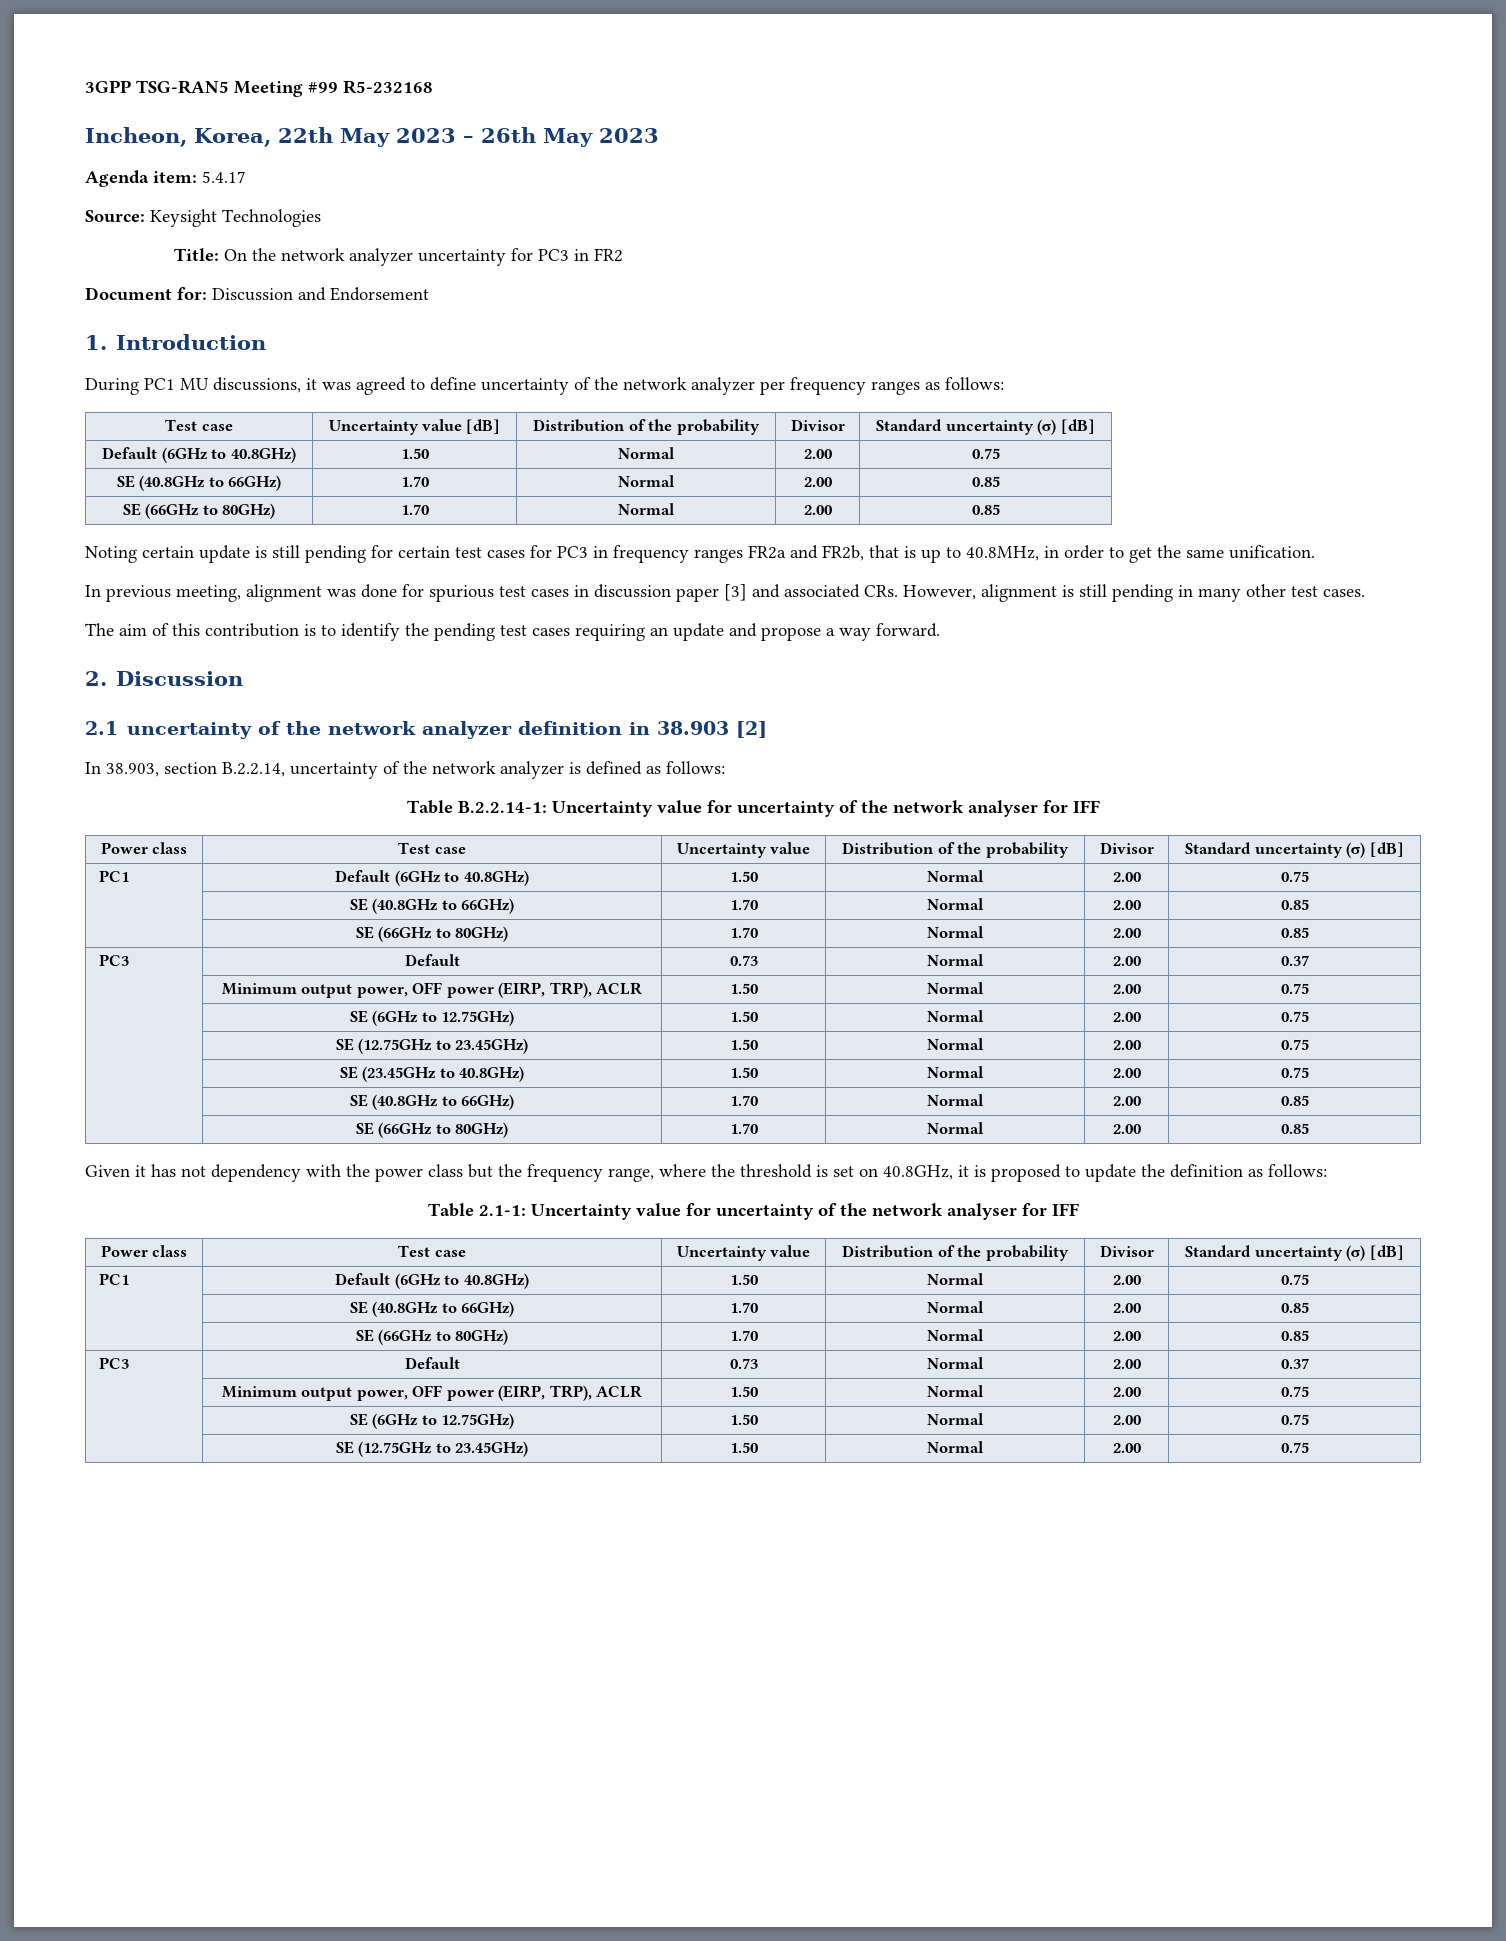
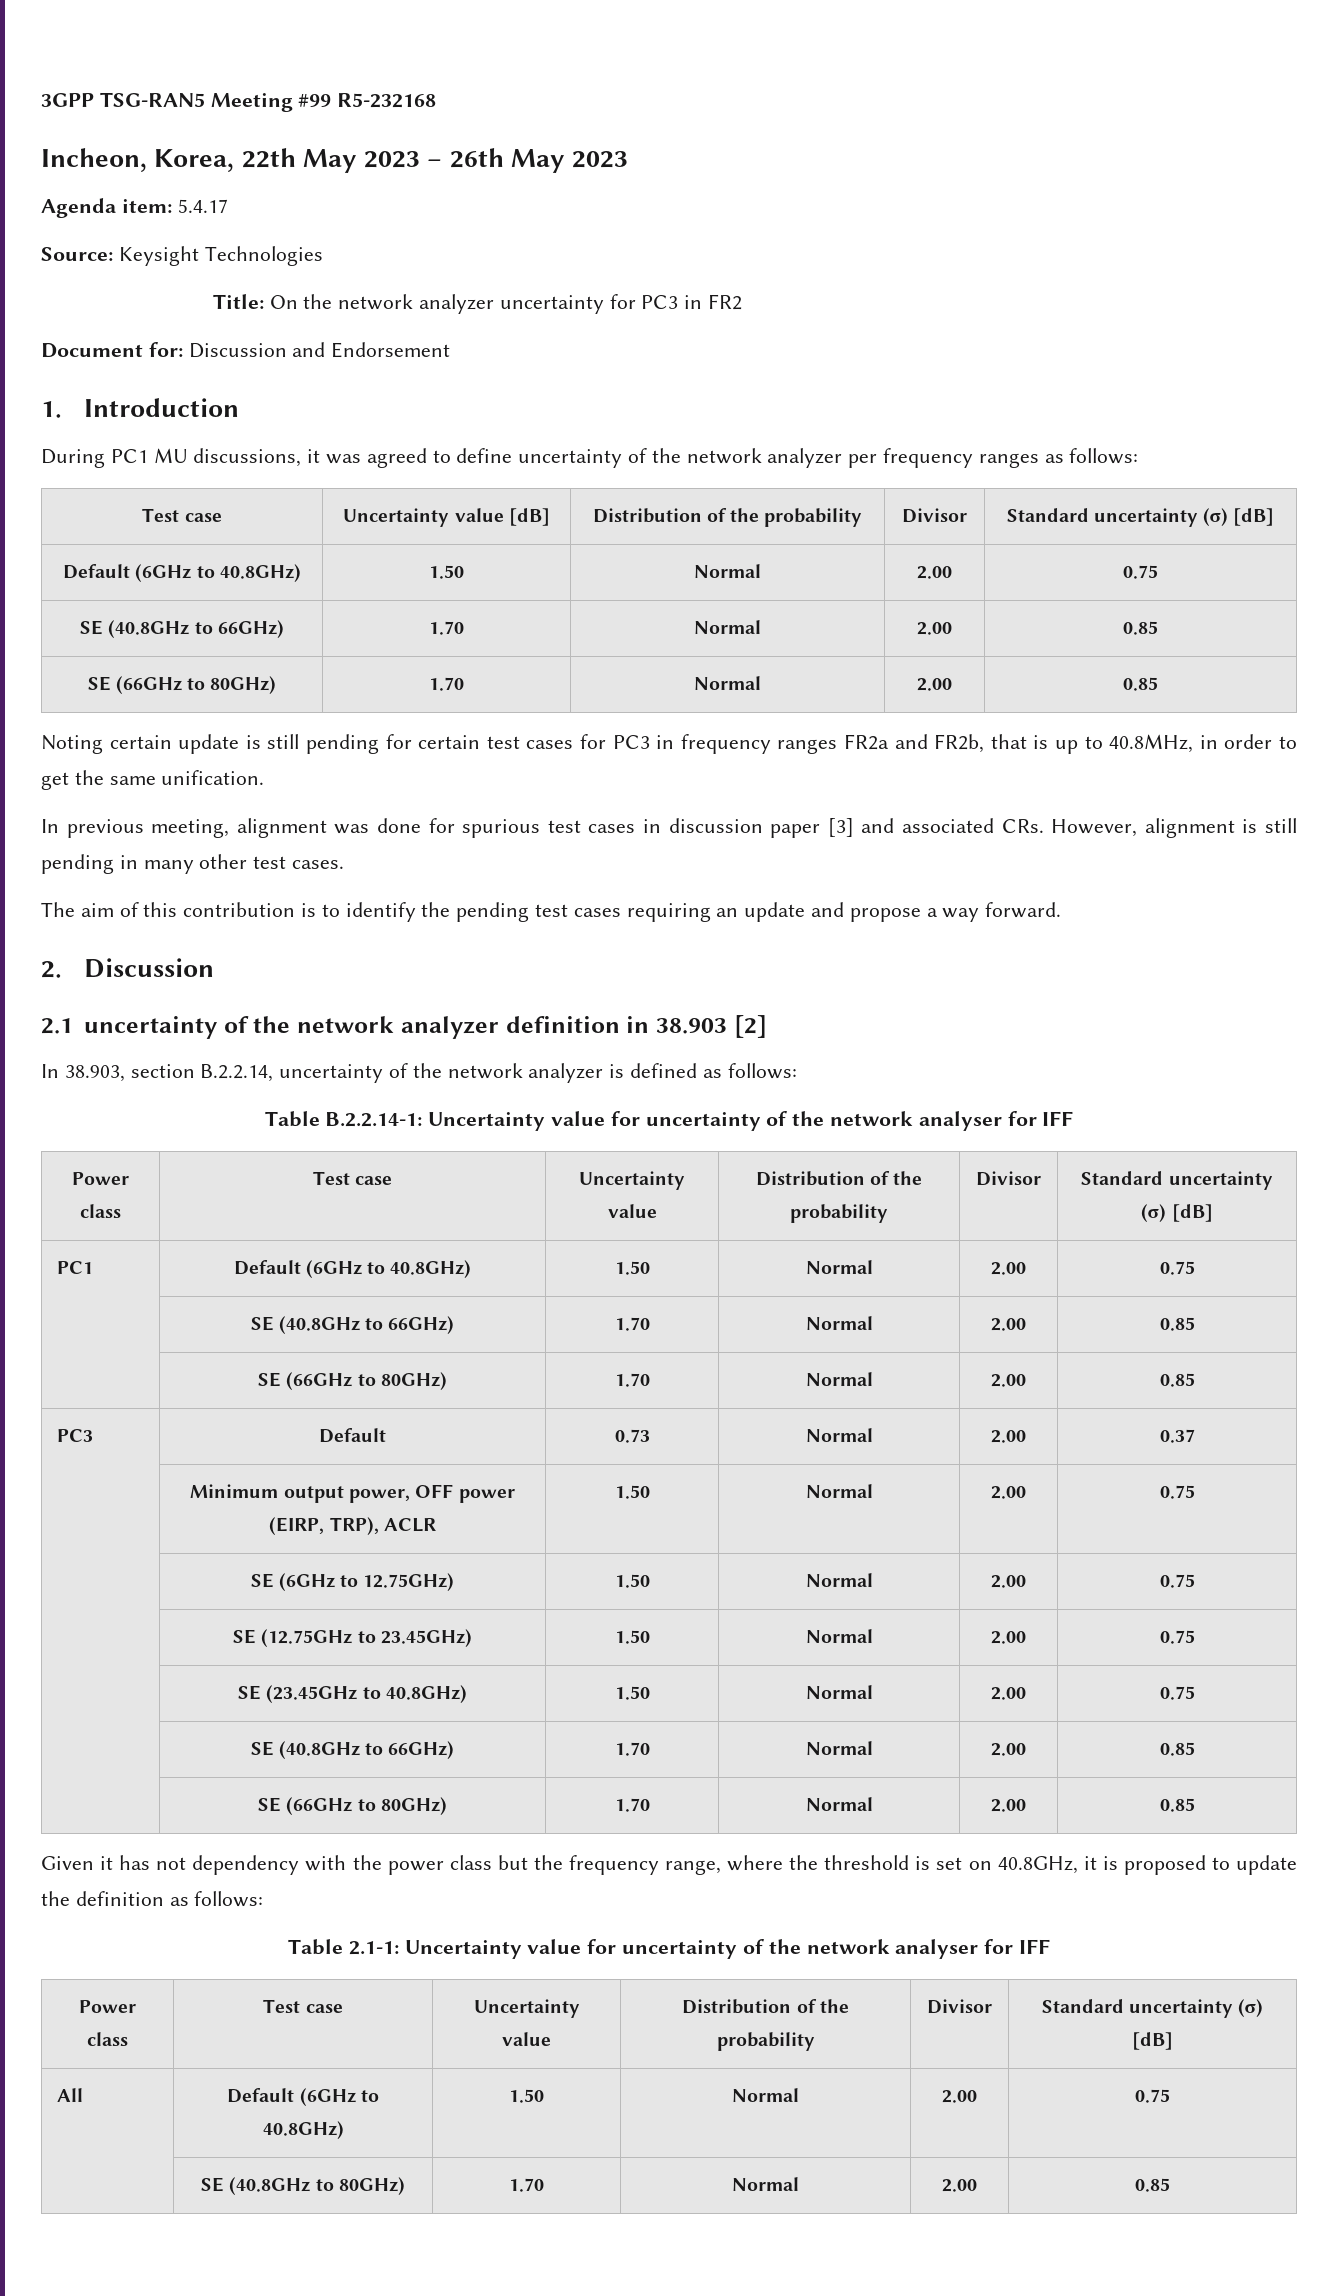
  Table 2.1-1: Uncertainty value for uncertainty of the network analyser for IFF
  Power class | Test case | Uncertainty value | Distribution of the probability | Divisor | Standard uncertainty (σ) [dB]
- PC1 | Default (6GHz to 40.8GHz) | 1.50 | Normal | 2.00 | 0.75
- | SE (40.8GHz to 66GHz) | 1.70 | Normal | 2.00 | 0.85
- | SE (66GHz to 80GHz) | 1.70 | Normal | 2.00 | 0.85
- PC3 | Default | 0.73 | Normal | 2.00 | 0.37
- | Minimum output power, OFF power (EIRP, TRP), ACLR | 1.50 | Normal | 2.00 | 0.75
- | SE (6GHz to 12.75GHz) | 1.50 | Normal | 2.00 | 0.75
- | SE (12.75GHz to 23.45GHz) | 1.50 | Normal | 2.00 | 0.75
+ All | Default (6GHz to 40.8GHz) | 1.50 | Normal | 2.00 | 0.75
+ | SE (40.8GHz to 80GHz) | 1.70 | Normal | 2.00 | 0.85

